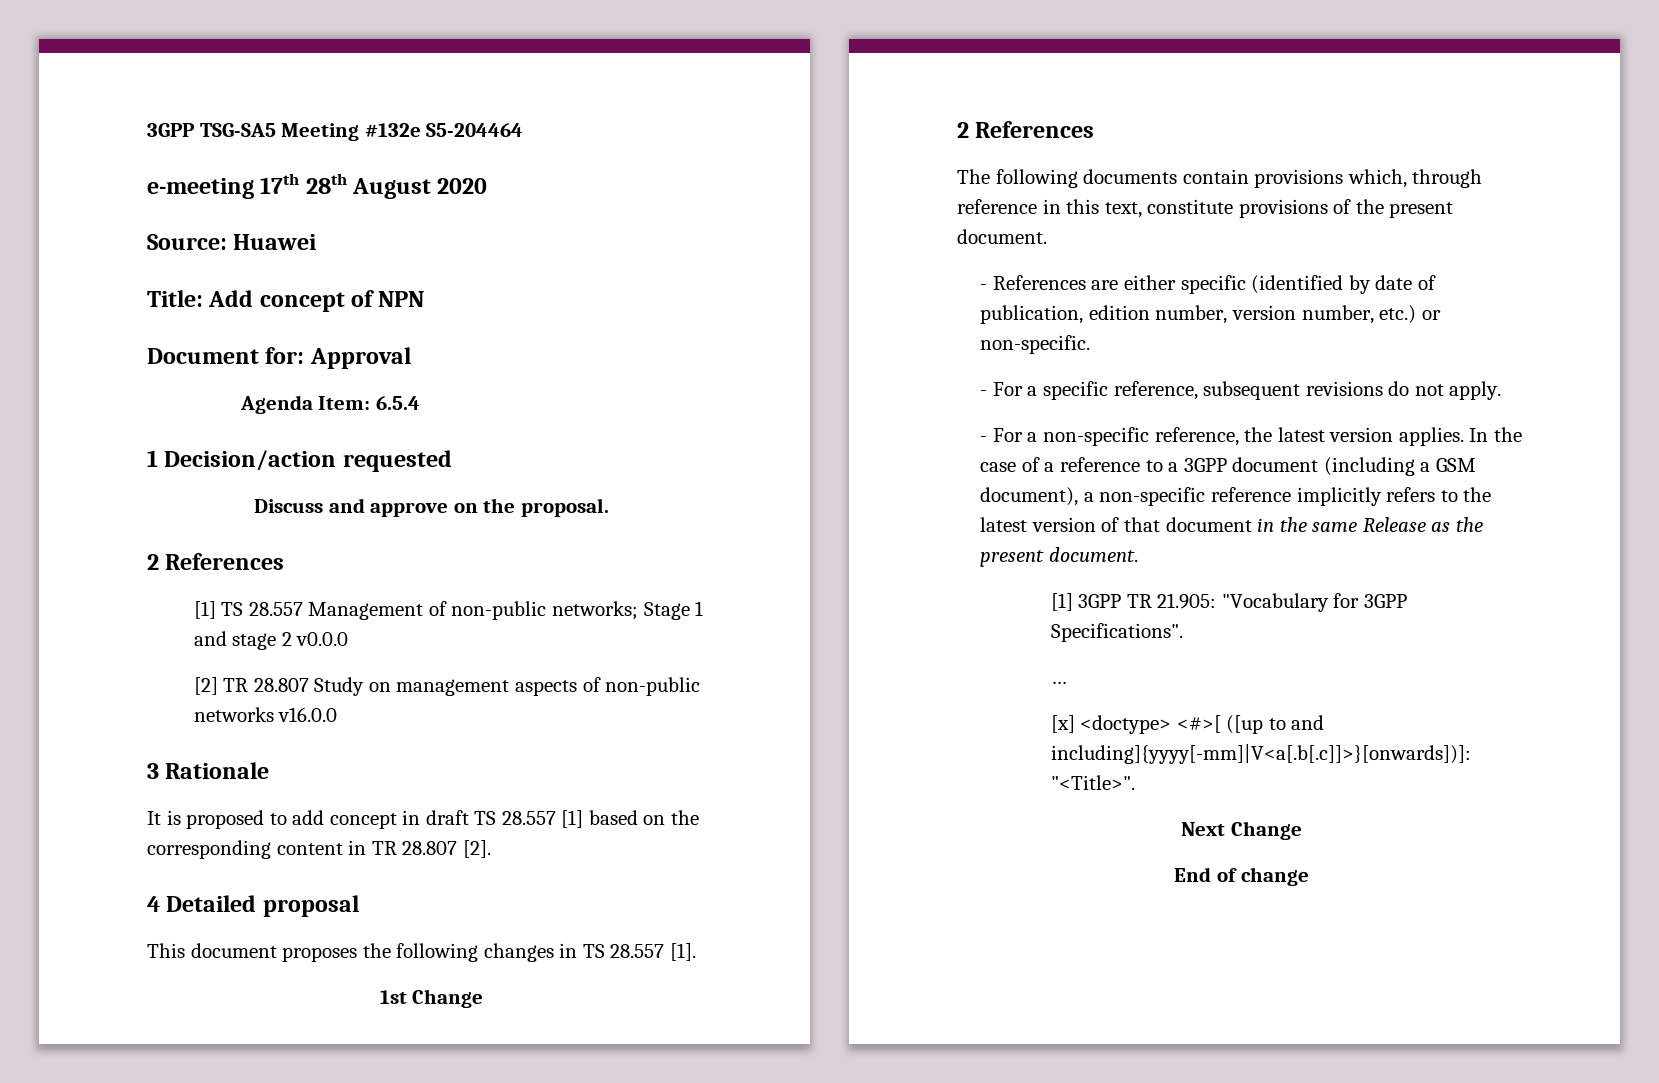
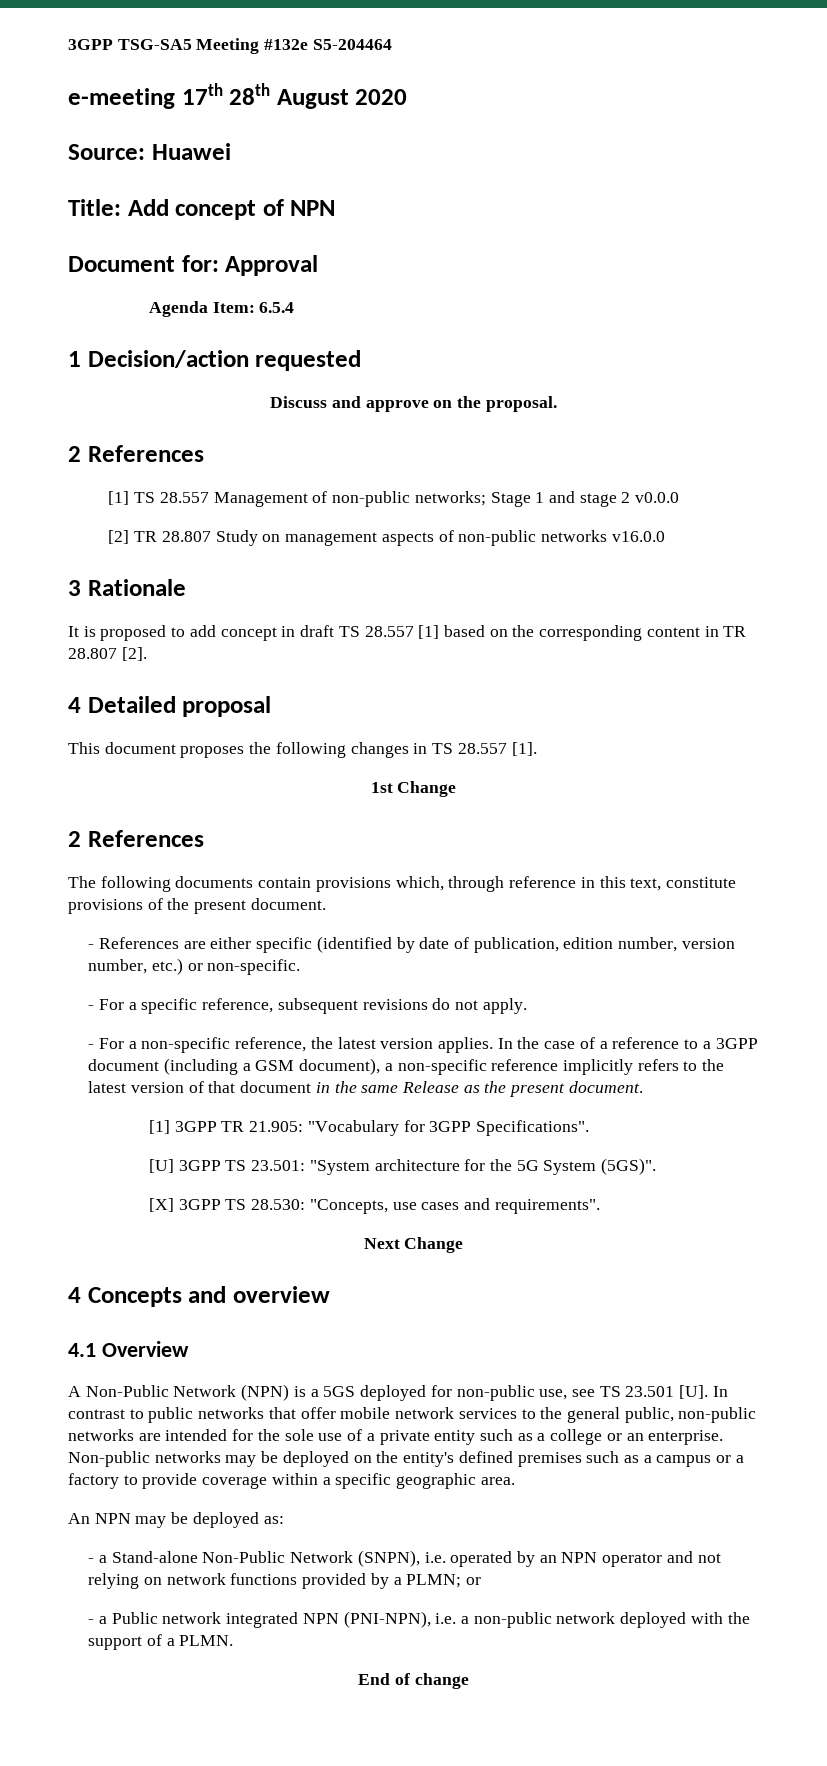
- …
- [x] <doctype> <#>[ ([up to and including]{yyyy[-mm]|V<a[.b[.c]]>}[onwards])]: "<Title>".
+ [U] 3GPP TS 23.501: "System architecture for the 5G System (5GS)".
+ [X] 3GPP TS 28.530: "Concepts, use cases and requirements".
  Next Change
+ 4 Concepts and overview
+ 4.1 Overview
+ A Non-Public Network (NPN) is a 5GS deployed for non-public use, see TS 23.501 [U]. In contrast to public networks that offer mobile network services to the general public, non-public networks are intended for the sole use of a private entity such as a college or an enterprise. Non-public networks may be deployed on the entity's defined premises such as a campus or a factory to provide coverage within a specific geographic area.
+ An NPN may be deployed as:
+ - a Stand-alone Non-Public Network (SNPN), i.e. operated by an NPN operator and not relying on network functions provided by a PLMN; or
+ - a Public network integrated NPN (PNI-NPN), i.e. a non-public network deployed with the support of a PLMN.

